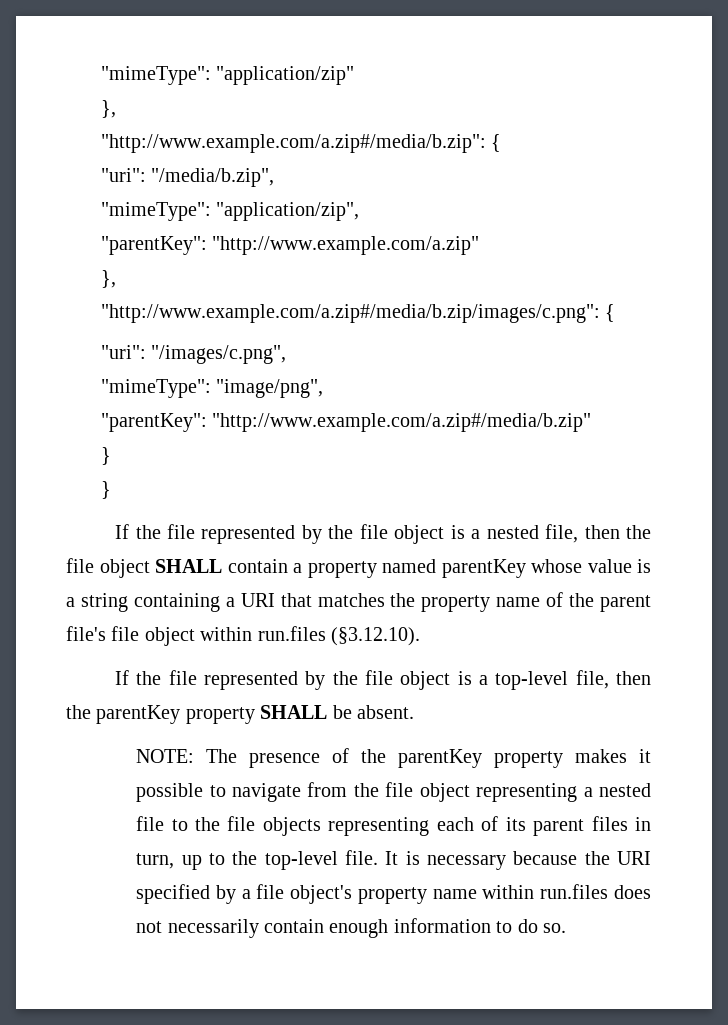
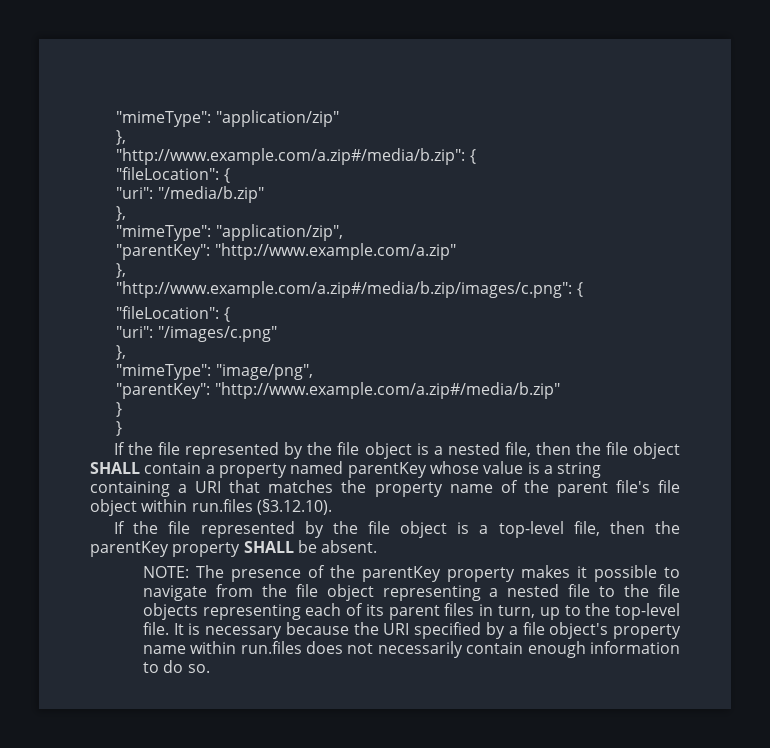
  "http://www.example.com/a.zip#/media/b.zip": {
- "uri": "/media/b.zip",
+ "fileLocation": {
+ "uri": "/media/b.zip"
+ },
  "http://www.example.com/a.zip#/media/b.zip/images/c.png": {
- "uri": "/images/c.png",
+ "fileLocation": {
+ "uri": "/images/c.png"
+ },

